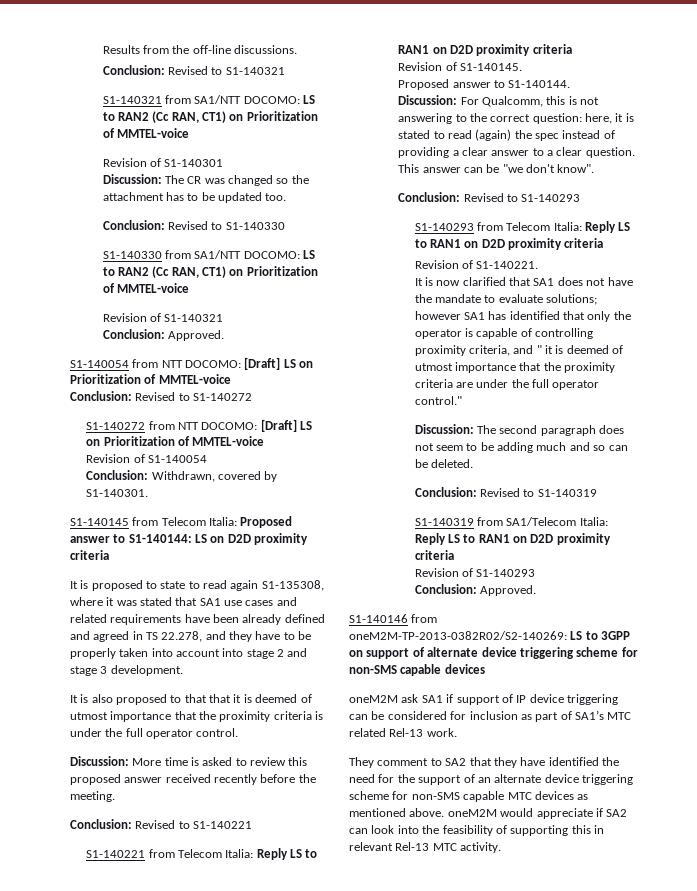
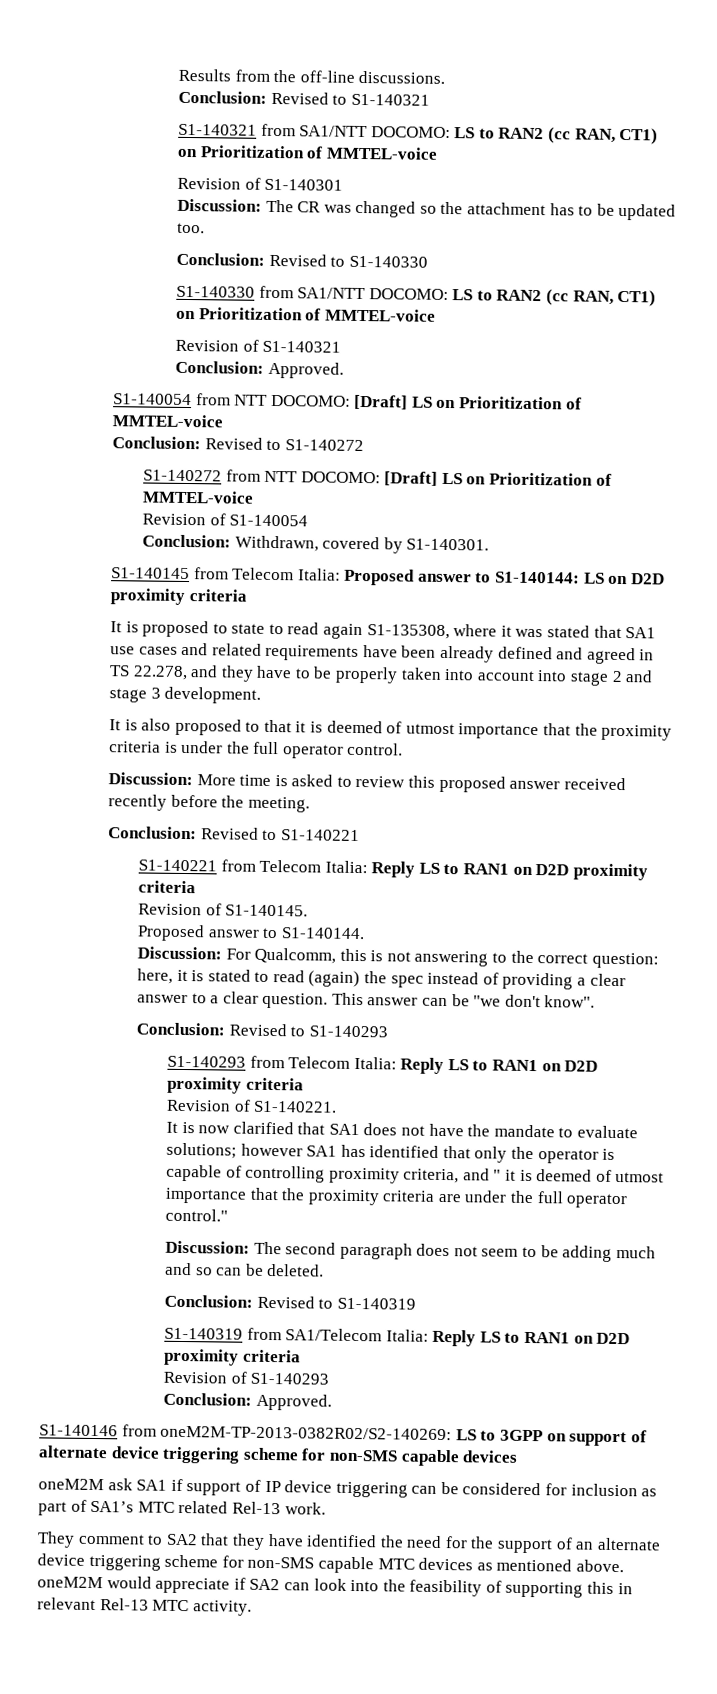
- S1-140321 from SA1/NTT DOCOMO: LS to RAN2 (Cc RAN, CT1) on Prioritization of MMTEL-voice
+ S1-140321 from SA1/NTT DOCOMO: LS to RAN2 (cc RAN, CT1) on Prioritization of MMTEL-voice
- S1-140330 from SA1/NTT DOCOMO: LS to RAN2 (Cc RAN, CT1) on Prioritization of MMTEL-voice
+ S1-140330 from SA1/NTT DOCOMO: LS to RAN2 (cc RAN, CT1) on Prioritization of MMTEL-voice
- It is also proposed to that that it is deemed of utmost importance that the proximity criteria is under the full operator control.
+ It is also proposed to that it is deemed of utmost importance that the proximity criteria is under the full operator control.

